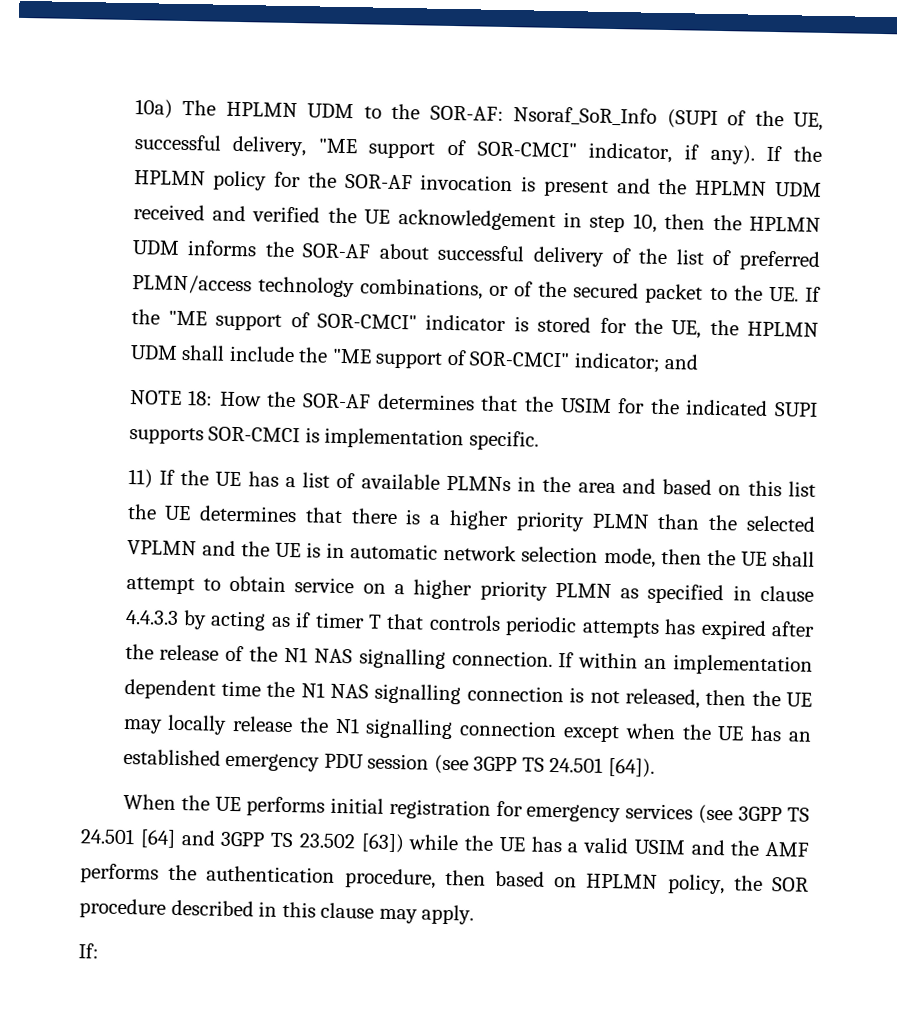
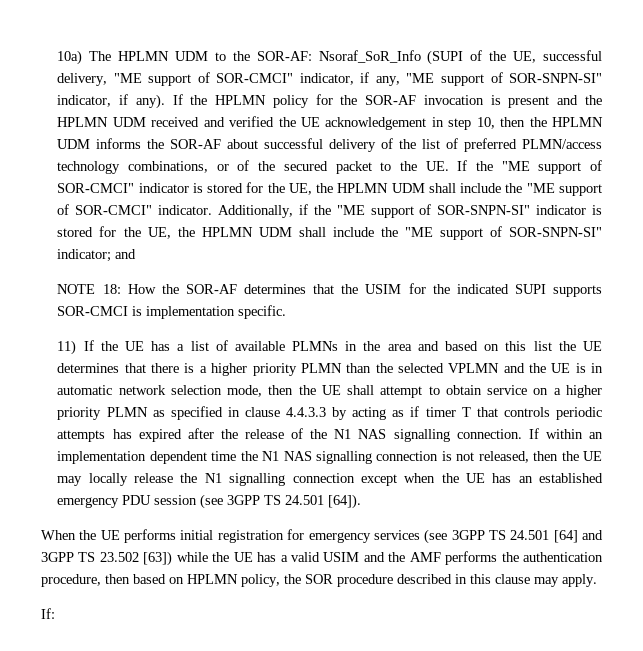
- 10a) The HPLMN UDM to the SOR-AF: Nsoraf_SoR_Info (SUPI of the UE, successful delivery, "ME support of SOR-CMCI" indicator, if any).
+ 10a) The HPLMN UDM to the SOR-AF: Nsoraf_SoR_Info (SUPI of the UE, successful delivery, "ME support of SOR-CMCI" indicator, if any, "ME support of SOR-SNPN-SI" indicator, if any).
- If the HPLMN policy for the SOR-AF invocation is present and the HPLMN UDM received and verified the UE acknowledgement in step 10, then the HPLMN UDM informs the SOR-AF about successful delivery of the list of preferred PLMN/access technology combinations, or of the secured packet to the UE. If the "ME support of SOR-CMCI" indicator is stored for the UE, the HPLMN UDM shall include the "ME support of SOR-CMCI" indicator;
+ If the HPLMN policy for the SOR-AF invocation is present and the HPLMN UDM received and verified the UE acknowledgement in step 10, then the HPLMN UDM informs the SOR-AF about successful delivery of the list of preferred PLMN/access technology combinations, or of the secured packet to the UE. If the "ME support of SOR-CMCI" indicator is stored for the UE, the HPLMN UDM shall include the "ME support of SOR-CMCI" indicator. Additionally, if the "ME support of SOR-SNPN-SI" indicator is stored for the UE, the HPLMN UDM shall include the "ME support of SOR-SNPN-SI" indicator;

